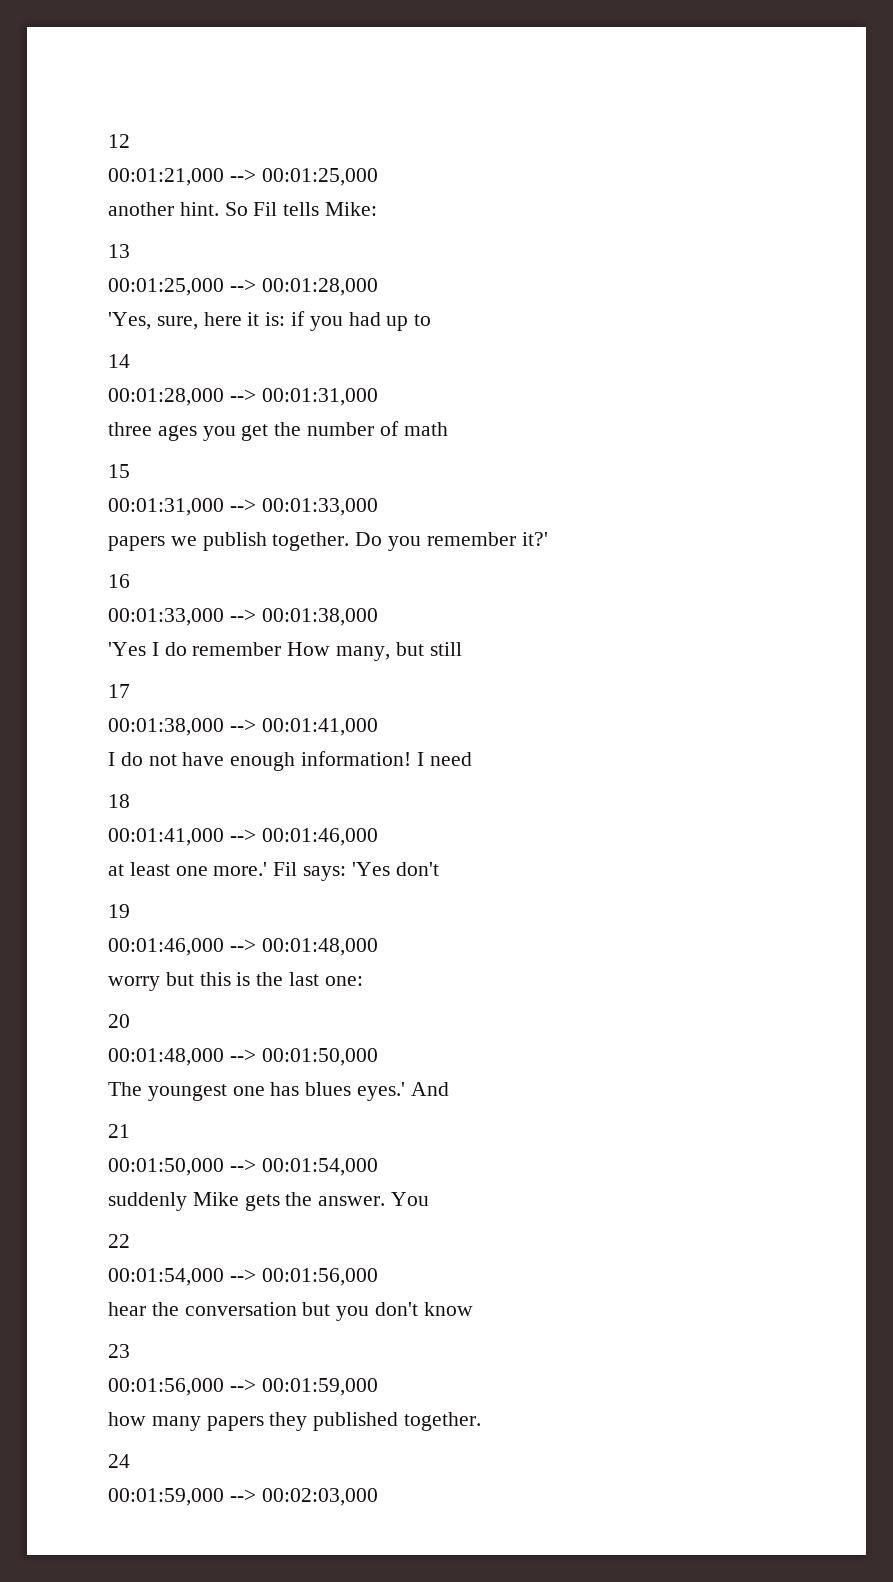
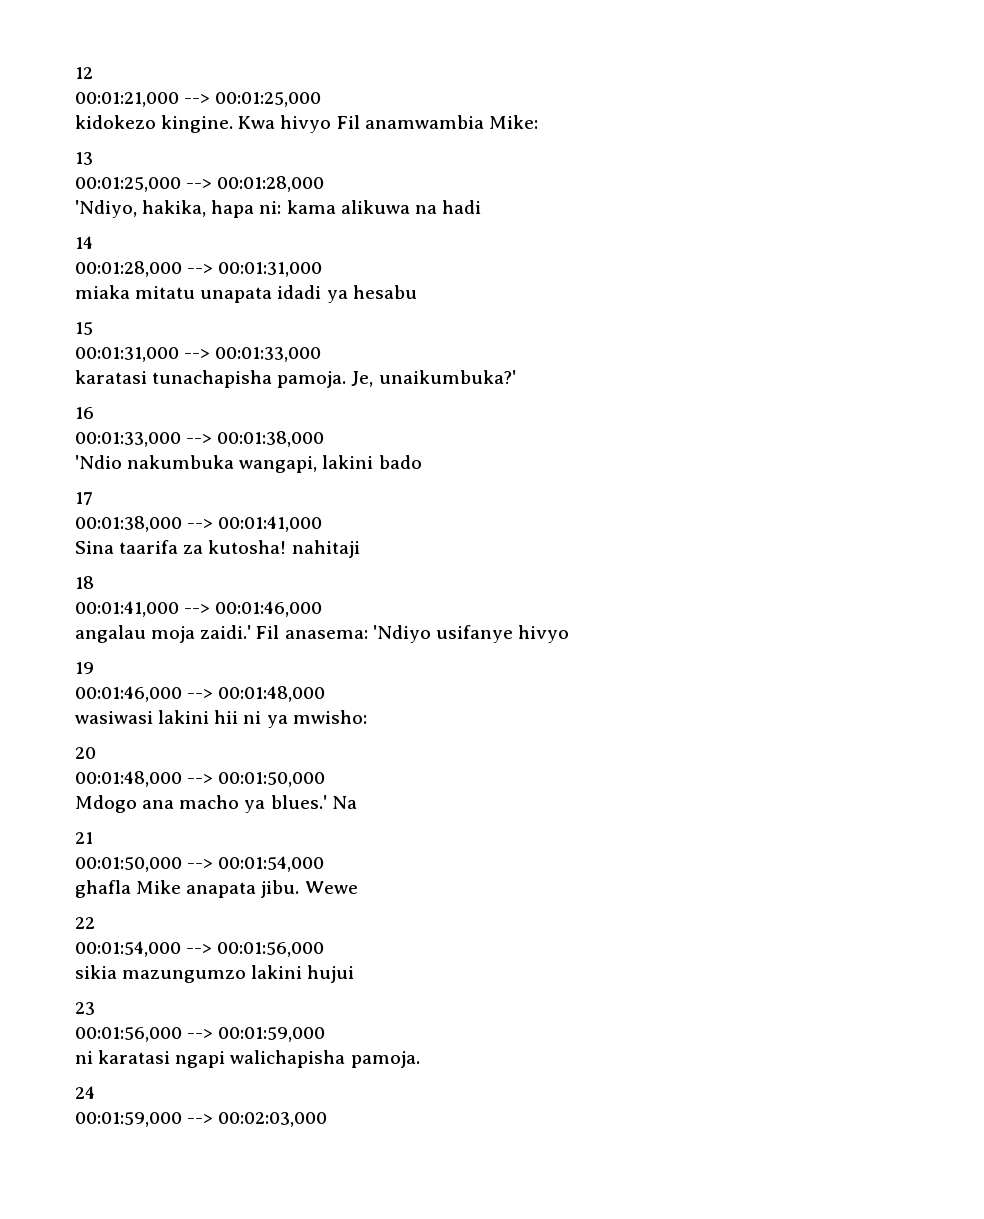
- another hint. So Fil tells Mike:
+ kidokezo kingine. Kwa hivyo Fil anamwambia Mike:
- 'Yes, sure, here it is: if you had up to
+ 'Ndiyo, hakika, hapa ni: kama alikuwa na hadi
  14
  00:01:28,000 --> 00:01:31,000
- three ages you get the number of math
+ miaka mitatu unapata idadi ya hesabu
  15
  00:01:31,000 --> 00:01:33,000
- papers we publish together. Do you remember it?'
+ karatasi tunachapisha pamoja. Je, unaikumbuka?'
  16
  00:01:33,000 --> 00:01:38,000
- 'Yes I do remember How many, but still
+ 'Ndio nakumbuka wangapi, lakini bado
  17
  00:01:38,000 --> 00:01:41,000
- I do not have enough information! I need
+ Sina taarifa za kutosha! nahitaji
  18
  00:01:41,000 --> 00:01:46,000
- at least one more.' Fil says: 'Yes don't
+ angalau moja zaidi.' Fil anasema: 'Ndiyo usifanye hivyo
  19
  00:01:46,000 --> 00:01:48,000
- worry but this is the last one:
+ wasiwasi lakini hii ni ya mwisho:
  20
  00:01:48,000 --> 00:01:50,000
- The youngest one has blues eyes.' And
+ Mdogo ana macho ya blues.' Na
  21
  00:01:50,000 --> 00:01:54,000
- suddenly Mike gets the answer. You
+ ghafla Mike anapata jibu. Wewe
  22
  00:01:54,000 --> 00:01:56,000
- hear the conversation but you don't know
+ sikia mazungumzo lakini hujui
  23
  00:01:56,000 --> 00:01:59,000
- how many papers they published together.
+ ni karatasi ngapi walichapisha pamoja.

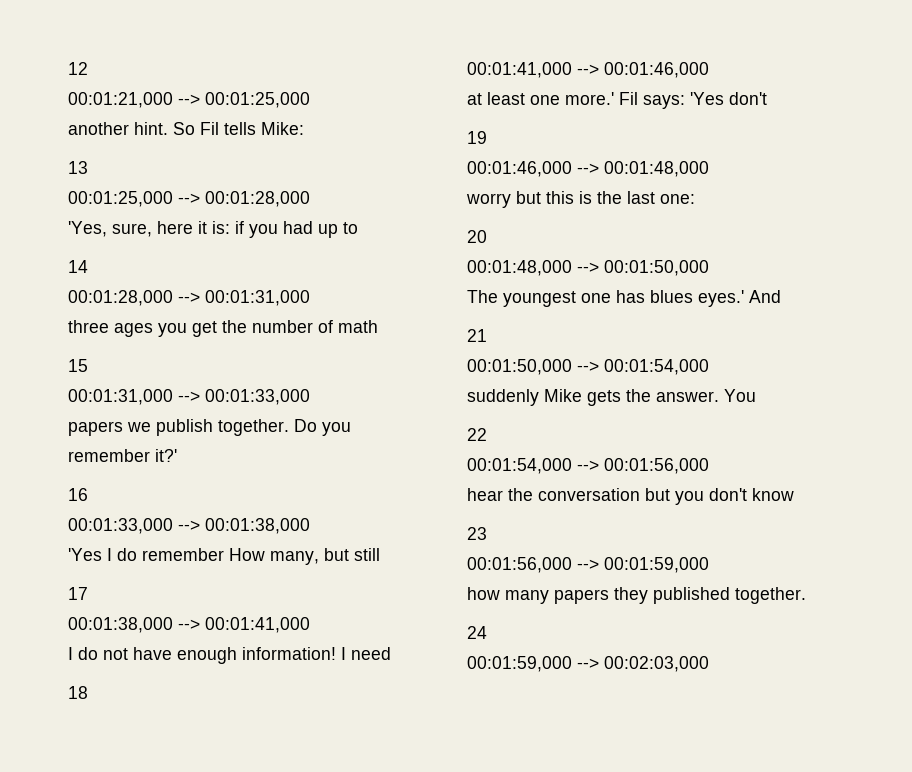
- kidokezo kingine. Kwa hivyo Fil anamwambia Mike:
+ another hint. So Fil tells Mike:
- 'Ndiyo, hakika, hapa ni: kama alikuwa na hadi
+ 'Yes, sure, here it is: if you had up to
  14
  00:01:28,000 --> 00:01:31,000
- miaka mitatu unapata idadi ya hesabu
+ three ages you get the number of math
  15
  00:01:31,000 --> 00:01:33,000
- karatasi tunachapisha pamoja. Je, unaikumbuka?'
+ papers we publish together. Do you remember it?'
  16
  00:01:33,000 --> 00:01:38,000
- 'Ndio nakumbuka wangapi, lakini bado
+ 'Yes I do remember How many, but still
  17
  00:01:38,000 --> 00:01:41,000
- Sina taarifa za kutosha! nahitaji
+ I do not have enough information! I need
  18
  00:01:41,000 --> 00:01:46,000
- angalau moja zaidi.' Fil anasema: 'Ndiyo usifanye hivyo
+ at least one more.' Fil says: 'Yes don't
  19
  00:01:46,000 --> 00:01:48,000
- wasiwasi lakini hii ni ya mwisho:
+ worry but this is the last one:
  20
  00:01:48,000 --> 00:01:50,000
- Mdogo ana macho ya blues.' Na
+ The youngest one has blues eyes.' And
  21
  00:01:50,000 --> 00:01:54,000
- ghafla Mike anapata jibu. Wewe
+ suddenly Mike gets the answer. You
  22
  00:01:54,000 --> 00:01:56,000
- sikia mazungumzo lakini hujui
+ hear the conversation but you don't know
  23
  00:01:56,000 --> 00:01:59,000
- ni karatasi ngapi walichapisha pamoja.
+ how many papers they published together.

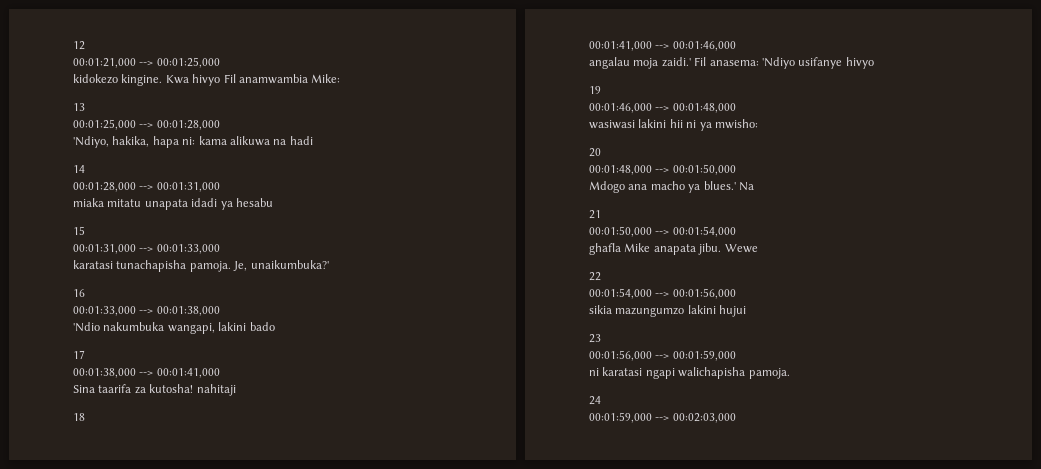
- another hint. So Fil tells Mike:
+ kidokezo kingine. Kwa hivyo Fil anamwambia Mike:
- 'Yes, sure, here it is: if you had up to
+ 'Ndiyo, hakika, hapa ni: kama alikuwa na hadi
  14
  00:01:28,000 --> 00:01:31,000
- three ages you get the number of math
+ miaka mitatu unapata idadi ya hesabu
  15
  00:01:31,000 --> 00:01:33,000
- papers we publish together. Do you remember it?'
+ karatasi tunachapisha pamoja. Je, unaikumbuka?'
  16
  00:01:33,000 --> 00:01:38,000
- 'Yes I do remember How many, but still
+ 'Ndio nakumbuka wangapi, lakini bado
  17
  00:01:38,000 --> 00:01:41,000
- I do not have enough information! I need
+ Sina taarifa za kutosha! nahitaji
  18
  00:01:41,000 --> 00:01:46,000
- at least one more.' Fil says: 'Yes don't
+ angalau moja zaidi.' Fil anasema: 'Ndiyo usifanye hivyo
  19
  00:01:46,000 --> 00:01:48,000
- worry but this is the last one:
+ wasiwasi lakini hii ni ya mwisho:
  20
  00:01:48,000 --> 00:01:50,000
- The youngest one has blues eyes.' And
+ Mdogo ana macho ya blues.' Na
  21
  00:01:50,000 --> 00:01:54,000
- suddenly Mike gets the answer. You
+ ghafla Mike anapata jibu. Wewe
  22
  00:01:54,000 --> 00:01:56,000
- hear the conversation but you don't know
+ sikia mazungumzo lakini hujui
  23
  00:01:56,000 --> 00:01:59,000
- how many papers they published together.
+ ni karatasi ngapi walichapisha pamoja.

